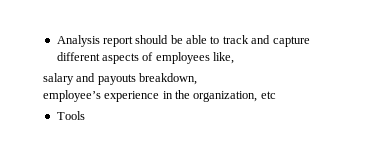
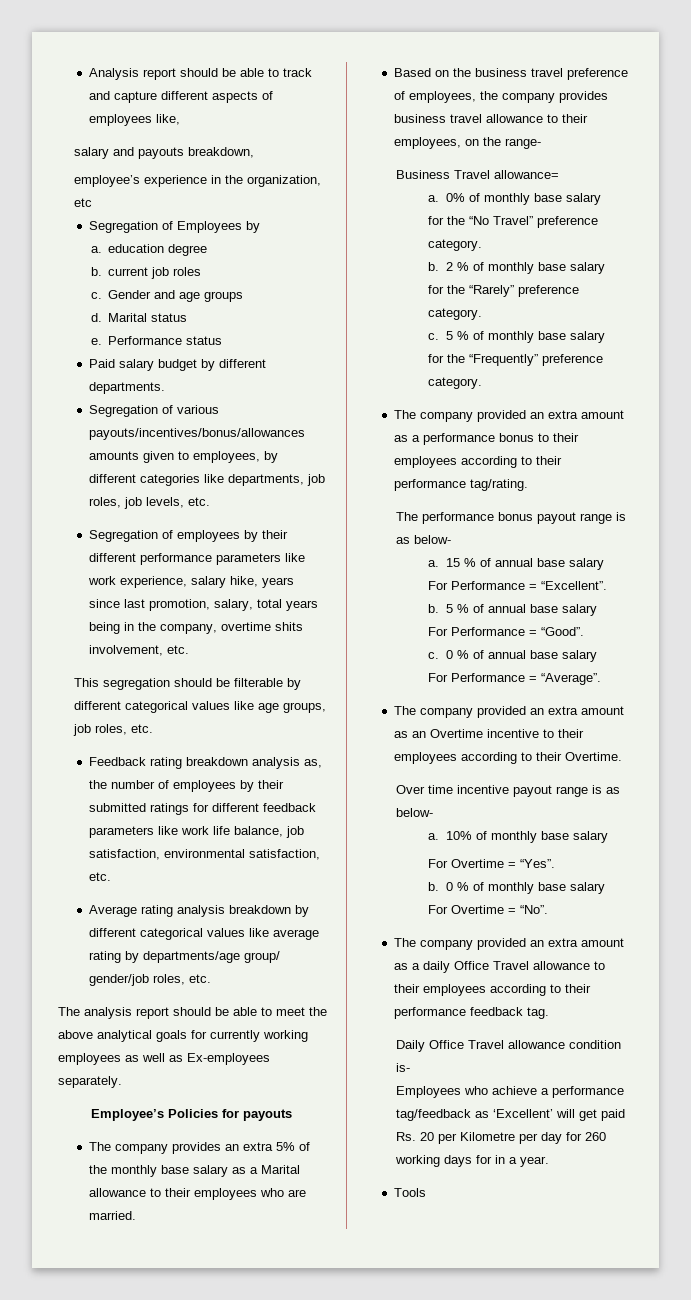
+ Segregation of Employees by
+ a. education degree
+ b. current job roles
+ c. Gender and age groups
+ d. Marital status
+ e. Performance status
+ Paid salary budget by different departments.
+ Segregation of various payouts/incentives/bonus/allowances amounts given to employees, by different categories like departments, job roles, job levels, etc.
+ Segregation of employees by their different performance parameters like work experience, salary hike, years since last promotion, salary, total years being in the company, overtime shits involvement, etc.
+ This segregation should be filterable by different categorical values like age groups, job roles, etc.
+ Feedback rating breakdown analysis as, the number of employees by their submitted ratings for different feedback parameters like work life balance, job satisfaction, environmental satisfaction, etc.
+ Average rating analysis breakdown by different categorical values like average rating by departments/age group/ gender/job roles, etc.
+ The analysis report should be able to meet the above analytical goals for currently working employees as well as Ex-employees separately.
+ Employee’s Policies for payouts
+ The company provides an extra 5% of the monthly base salary as a Marital allowance to their employees who are married.
+ Based on the business travel preference of employees, the company provides business travel allowance to their employees, on the range-
+ Business Travel allowance=
+ a. 0% of monthly base salary
+ for the “No Travel” preference category.
+ b. 2 % of monthly base salary
+ for the “Rarely” preference category.
+ c. 5 % of monthly base salary
+ for the “Frequently” preference category.
+ The company provided an extra amount as a performance bonus to their employees according to their performance tag/rating.
+ The performance bonus payout range is as below-
+ a. 15 % of annual base salary
+ For Performance = “Excellent”.
+ b. 5 % of annual base salary
+ For Performance = “Good”.
+ c. 0 % of annual base salary
+ For Performance = “Average”.
+ The company provided an extra amount as an Overtime incentive to their employees according to their Overtime.
+ Over time incentive payout range is as below-
+ a. 10% of monthly base salary
+ For Overtime = “Yes”.
+ b. 0 % of monthly base salary
+ For Overtime = “No”.
+ The company provided an extra amount as a daily Office Travel allowance to their employees according to their performance feedback tag.
+ Daily Office Travel allowance condition is-
+ Employees who achieve a performance tag/feedback as ‘Excellent’ will get paid Rs. 20 per Kilometre per day for 260 working days for in a year.

